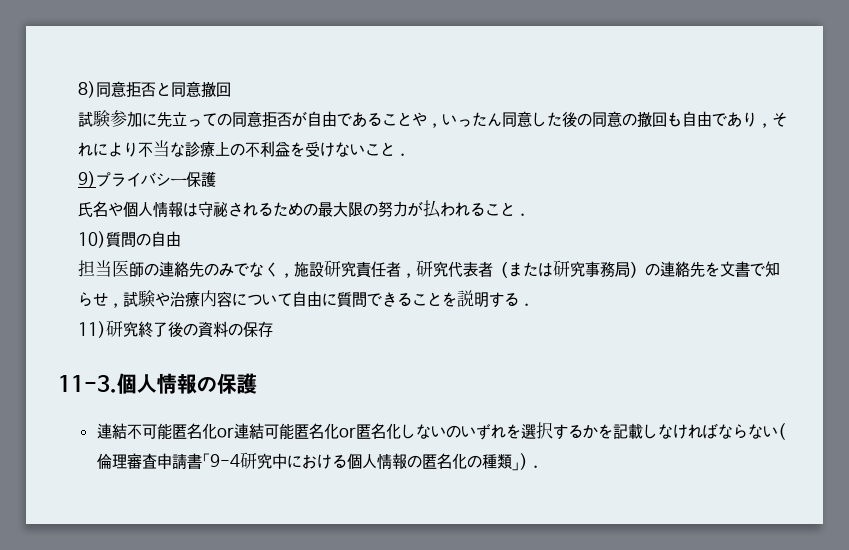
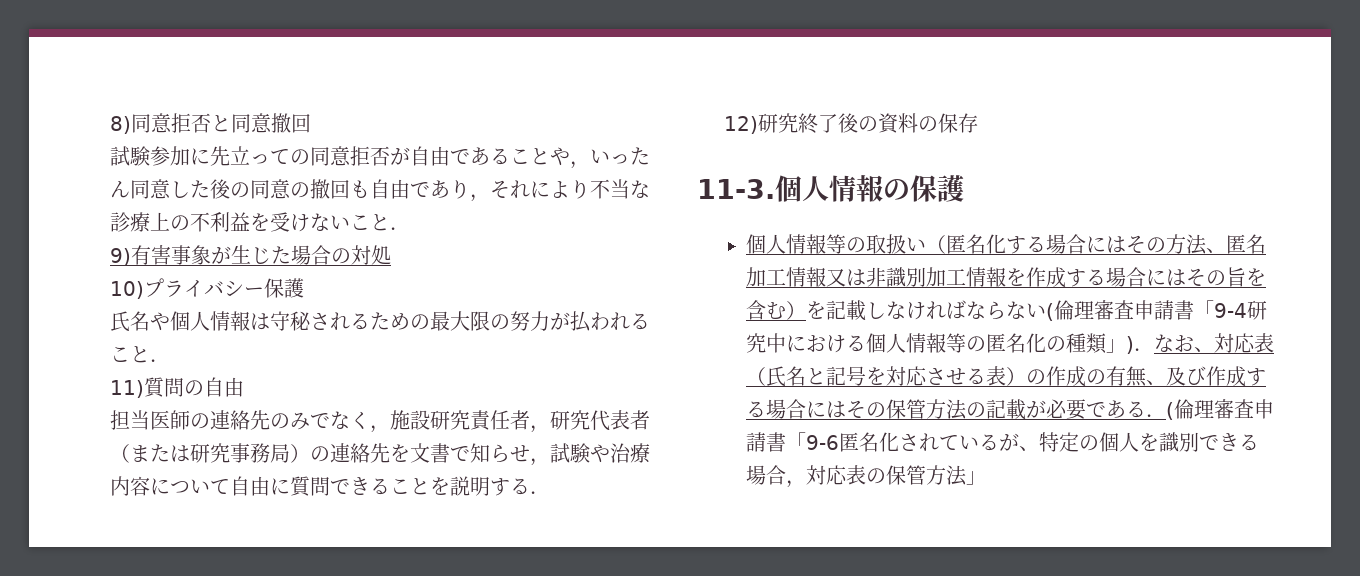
- 9)プライバシー保護
+ 9)有害事象が生じた場合の対処
+ 10)プライバシー保護
- 10)質問の自由
+ 11)質問の自由
- 11)研究終了後の資料の保存
+ 12)研究終了後の資料の保存
- 連結不可能匿名化or連結可能匿名化or匿名化しないのいずれを選択するかを記載しなければならない(倫理審査申請書「9-4研究中における個人情報の匿名化の種類」)．
+ 個人情報等の取扱い（匿名化する場合にはその方法、匿名加工情報又は非識別加工情報を作成する場合にはその旨を含む）を記載しなければならない(倫理審査申請書「9-4研究中における個人情報等の匿名化の種類」)．なお、対応表（氏名と記号を対応させる表）の作成の有無、及び作成する場合にはその保管方法の記載が必要である．(倫理審査申請書「9-6匿名化されているが、特定の個人を識別できる場合，対応表の保管方法」

